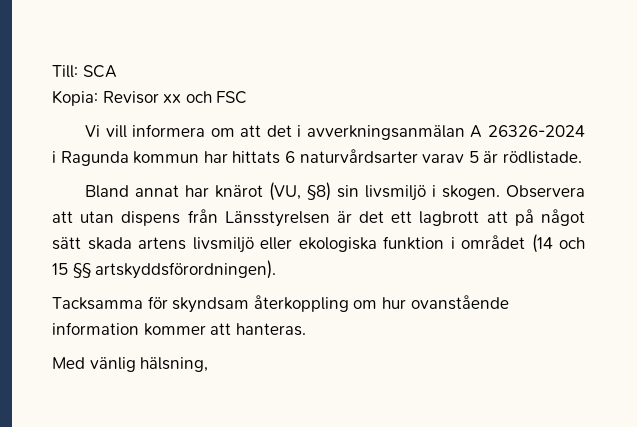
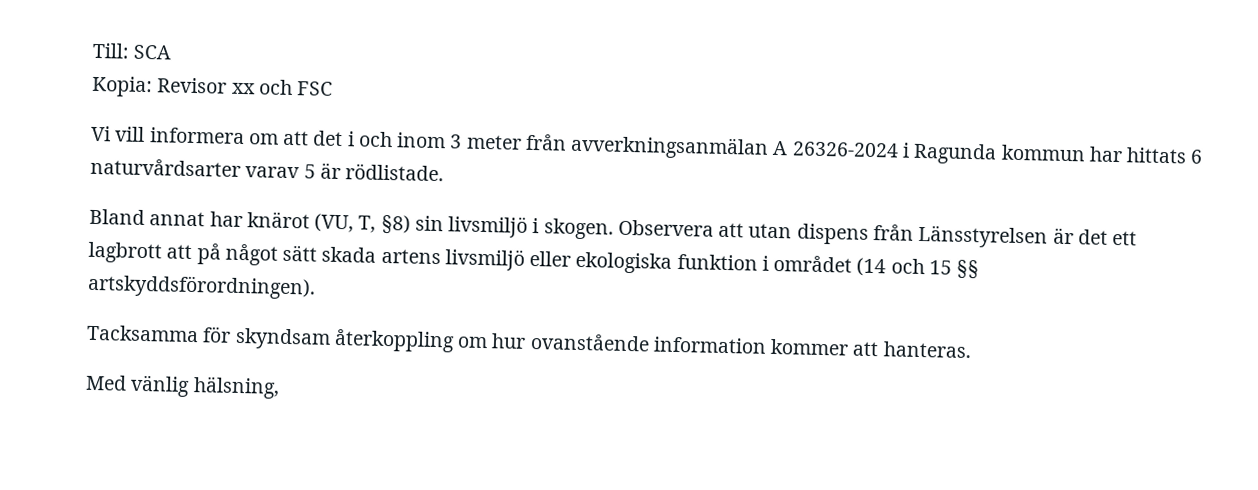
- Vi vill informera om att det i avverkningsanmälan A 26326-2024 i Ragunda kommun har hittats 6 naturvårdsarter varav 5 är rödlistade.
+ Vi vill informera om att det i och inom 3 meter från avverkningsanmälan A 26326-2024 i Ragunda kommun har hittats 6 naturvårdsarter varav 5 är rödlistade.
- Bland annat har knärot (VU, §8) sin livsmiljö i skogen.
+ Bland annat har knärot (VU, T, §8) sin livsmiljö i skogen.

